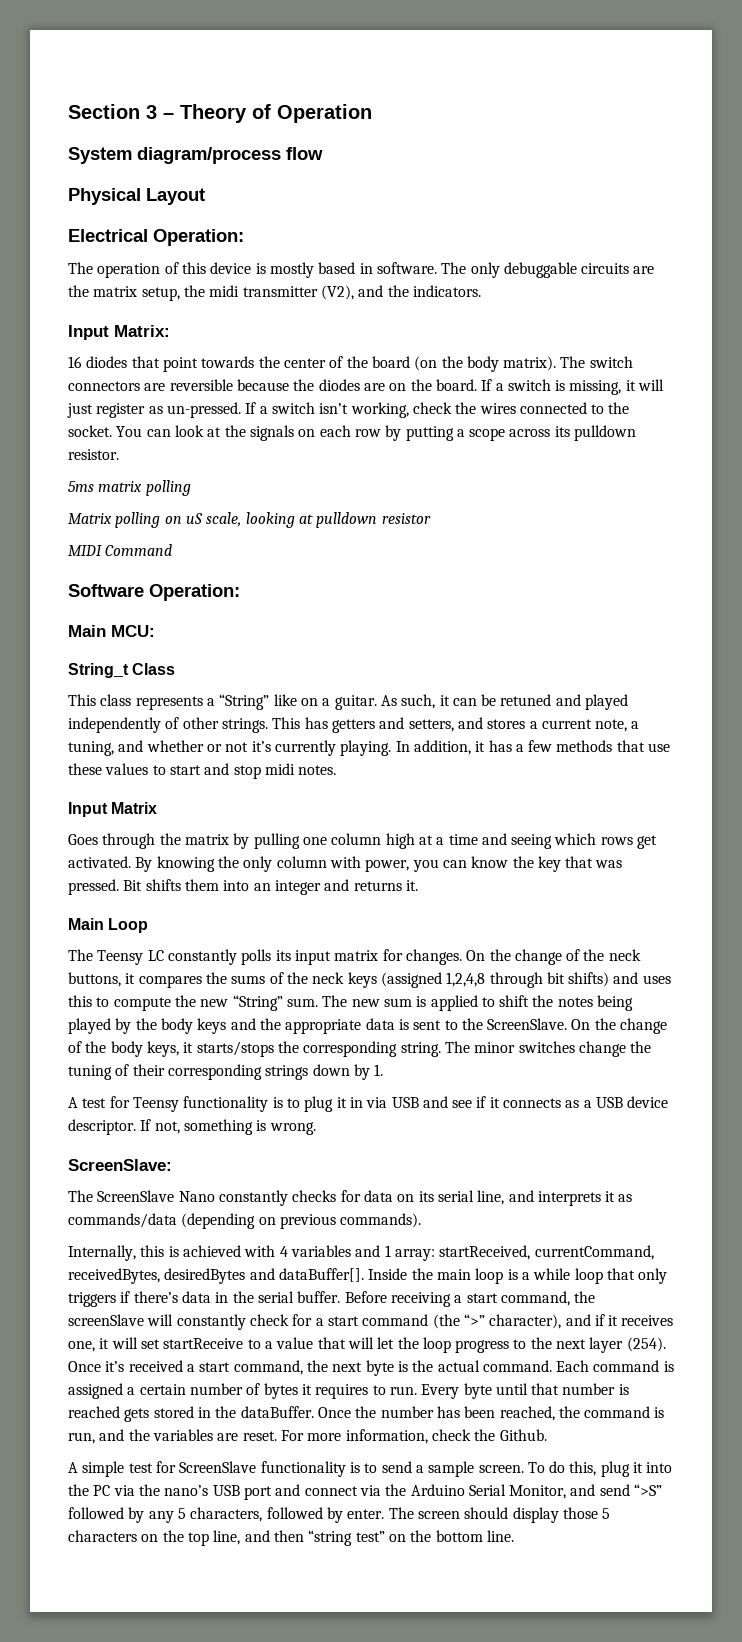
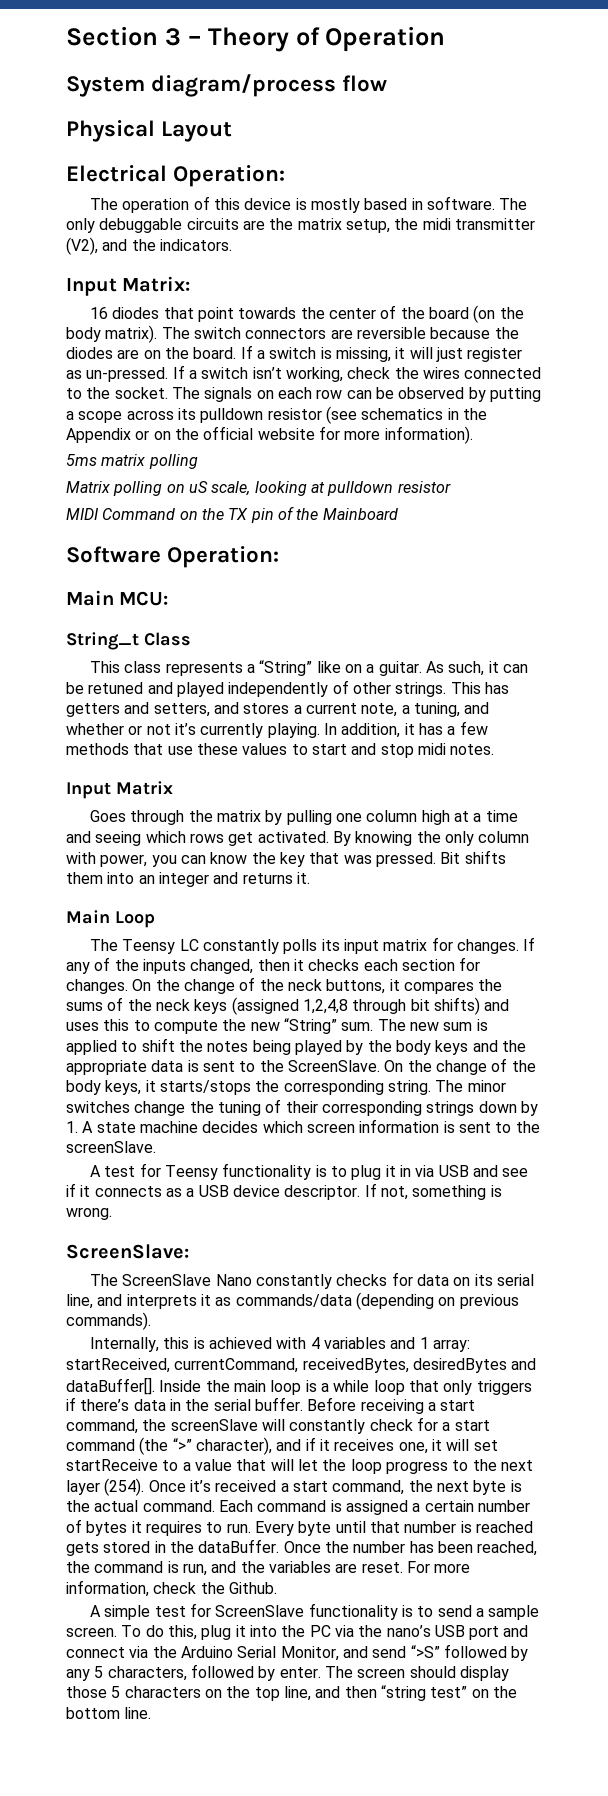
- You can look at the signals on each row by putting a scope across its pulldown resistor.
+ The signals on each row can be observed by putting a scope across its pulldown resistor (see schematics in the Appendix or on the official website for more information).
- MIDI Command
+ MIDI Command on the TX pin of the Mainboard
+ If any of the inputs changed, then it checks each section for changes.
- The minor switches change the tuning of their corresponding strings down by 1.
+ The minor switches change the tuning of their corresponding strings down by 1. A state machine decides which screen information is sent to the screenSlave.

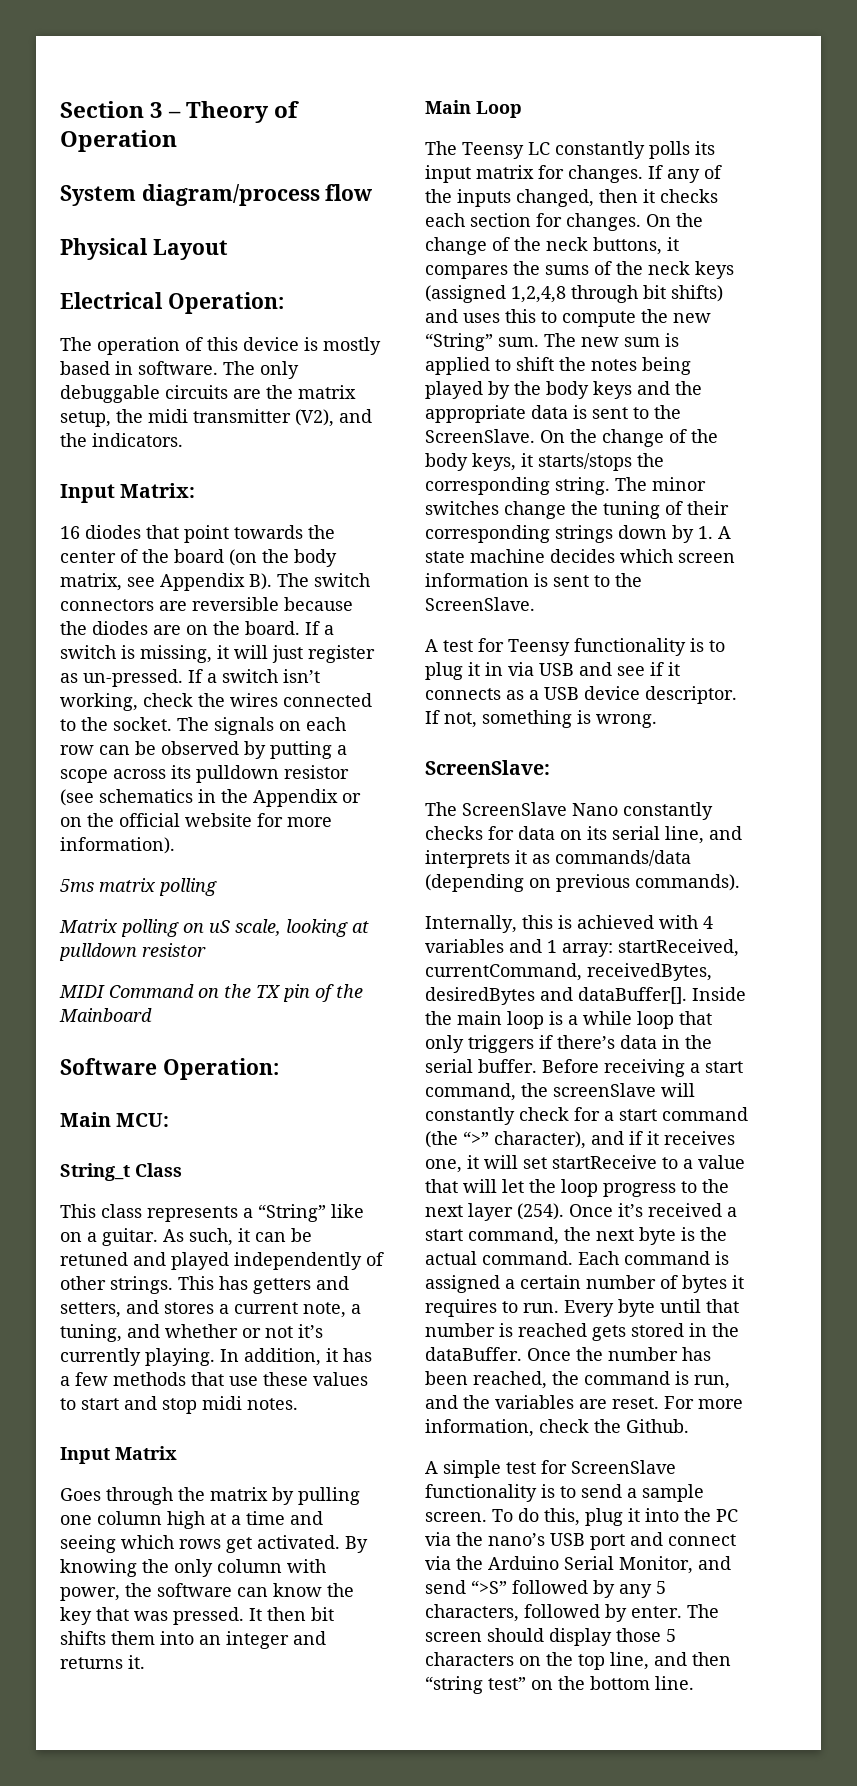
- 16 diodes that point towards the center of the board (on the body matrix). The switch connectors are reversible because the diodes are on the board.
+ 16 diodes that point towards the center of the board (on the body matrix, see Appendix B). The switch connectors are reversible because the diodes are on the board.
- By knowing the only column with power, you can know the key that was pressed.
+ By knowing the only column with power, the software can know the key that was pressed.
- Bit shifts them into an integer and returns it.
+ It then bit shifts them into an integer and returns it.
- The minor switches change the tuning of their corresponding strings down by 1. A state machine decides which screen information is sent to the screenSlave.
+ The minor switches change the tuning of their corresponding strings down by 1. A state machine decides which screen information is sent to the ScreenSlave.

